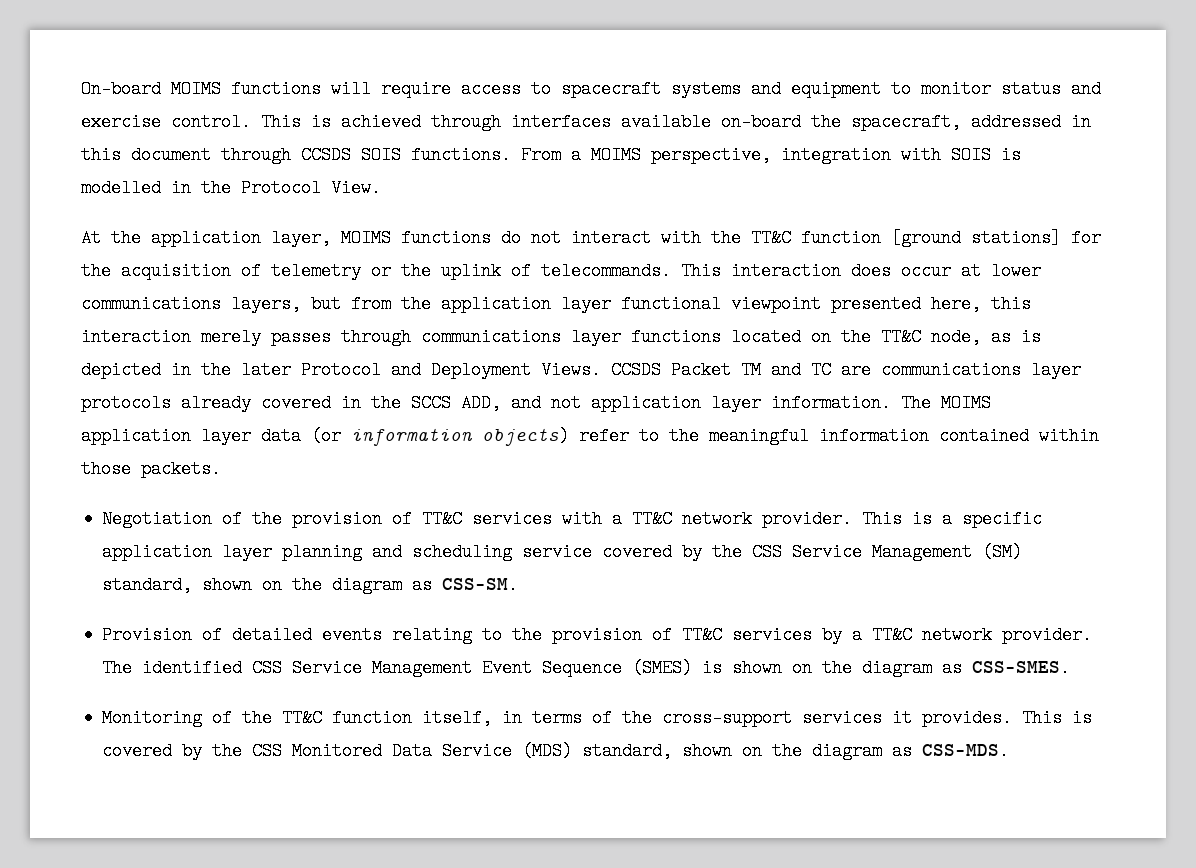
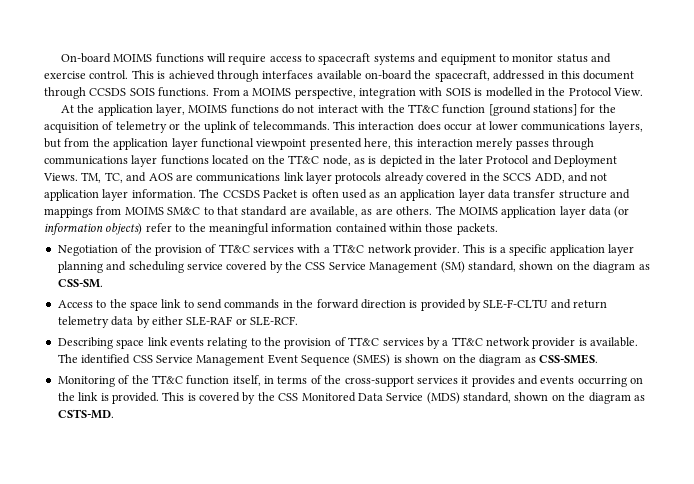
- CCSDS Packet TM and TC are communications layer protocols already covered in the SCCS ADD, and not application layer information.
+ TM, TC, and AOS are communications link layer protocols already covered in the SCCS ADD, and not application layer information.
- The MOIMS application layer data (or information objects) refer to the meaningful information contained within those packets.
+ The CCSDS Packet is often used as an application layer data transfer structure and mappings from MOIMS SM&C to that standard are available, as are others. The MOIMS application layer data (or information objects) refer to the meaningful information contained within those packets.
- Provision of detailed events relating to the provision of TT&C services by a TT&C network provider.
+ Access to the space link to send commands in the forward direction is provided by SLE-F-CLTU and return telemetry data by either SLE-RAF or SLE-RCF.
+ Describing space link events relating to the provision of TT&C services by a TT&C network provider is available.
- Monitoring of the TT&C function itself, in terms of the cross-support services it provides.
+ Monitoring of the TT&C function itself, in terms of the cross-support services it provides and events occurring on the link is provided.
- This is covered by the CSS Monitored Data Service (MDS) standard, shown on the diagram as CSS-MDS.
+ This is covered by the CSS Monitored Data Service (MDS) standard, shown on the diagram as CSTS-MD.

